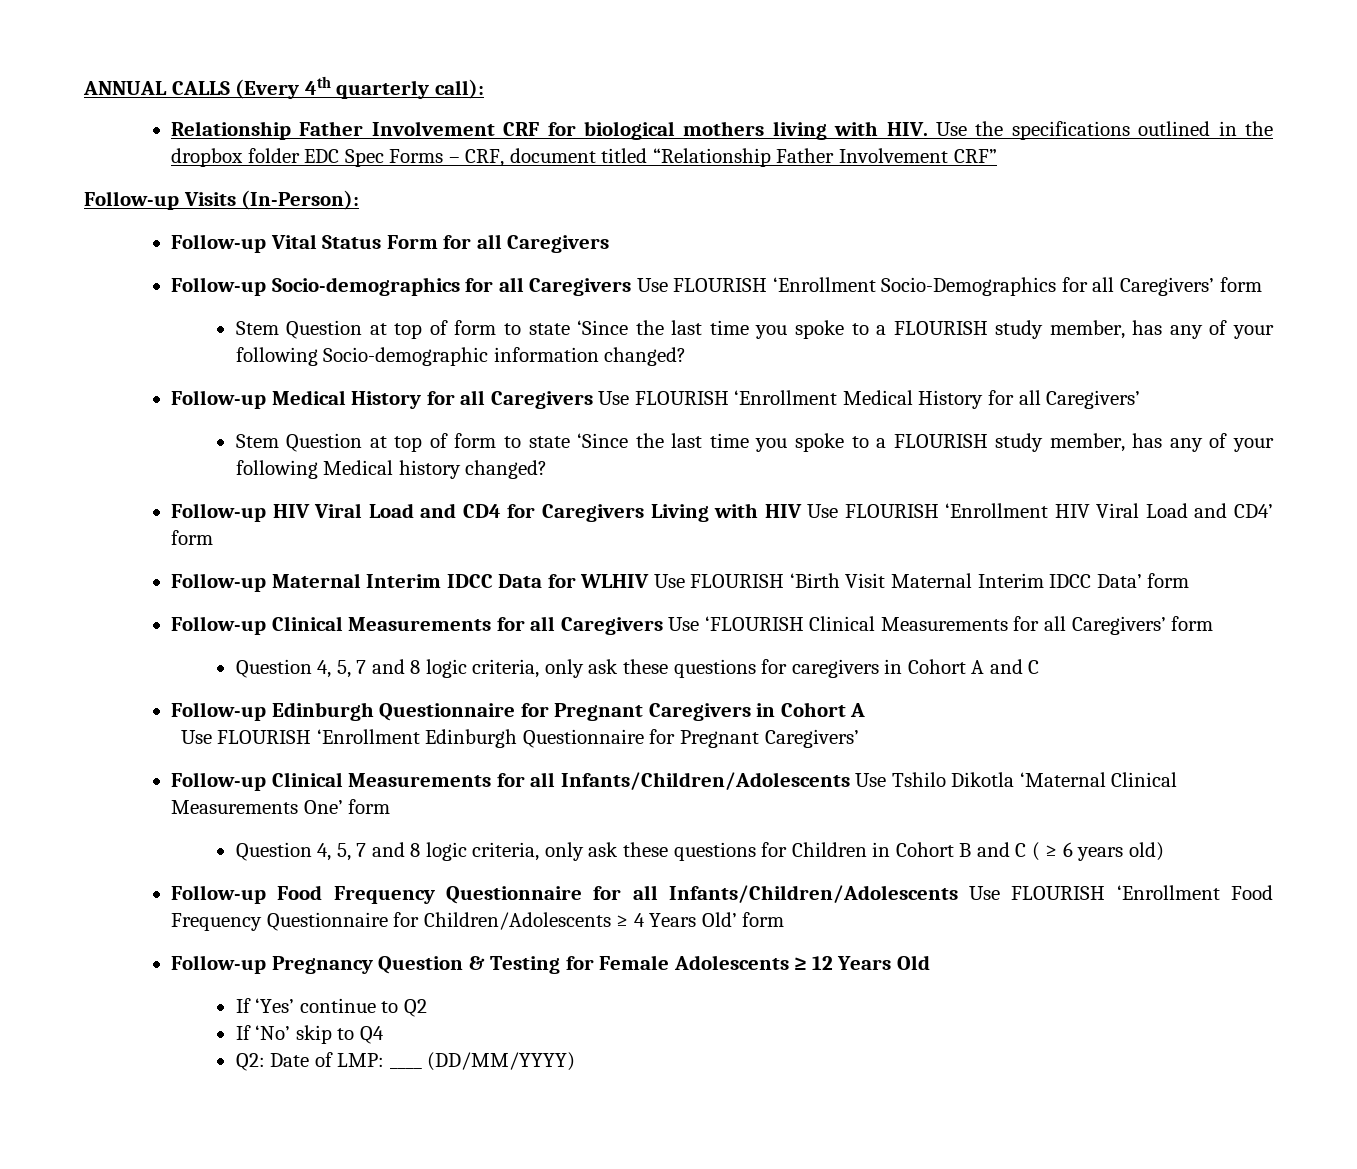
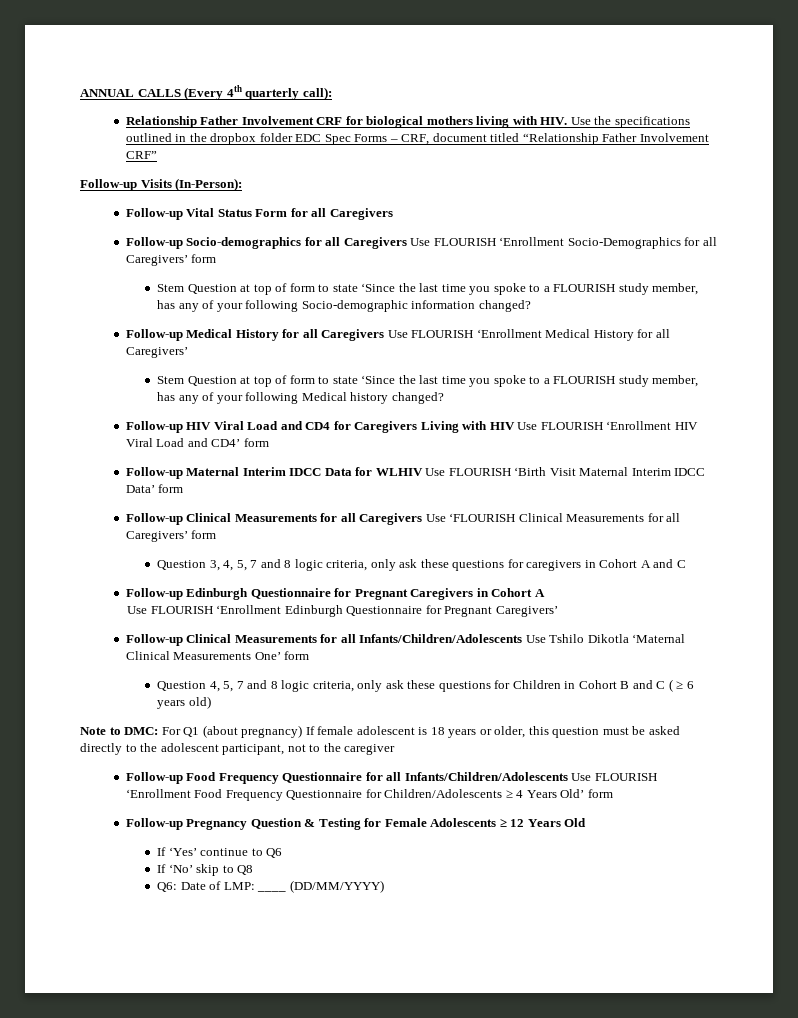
- Question 4, 5, 7 and 8 logic criteria, only ask these questions for caregivers in Cohort A and C
+ Question 3, 4, 5, 7 and 8 logic criteria, only ask these questions for caregivers in Cohort A and C
+ Note to DMC: For Q1 (about pregnancy) If female adolescent is 18 years or older, this question must be asked directly to the adolescent participant, not to the caregiver
- If ‘Yes’ continue to Q2
+ If ‘Yes’ continue to Q6
- If ‘No’ skip to Q4
- Q2: Date of LMP: ____ (DD/MM/YYYY)
+ If ‘No’ skip to Q8
+ Q6: Date of LMP: ____ (DD/MM/YYYY)

